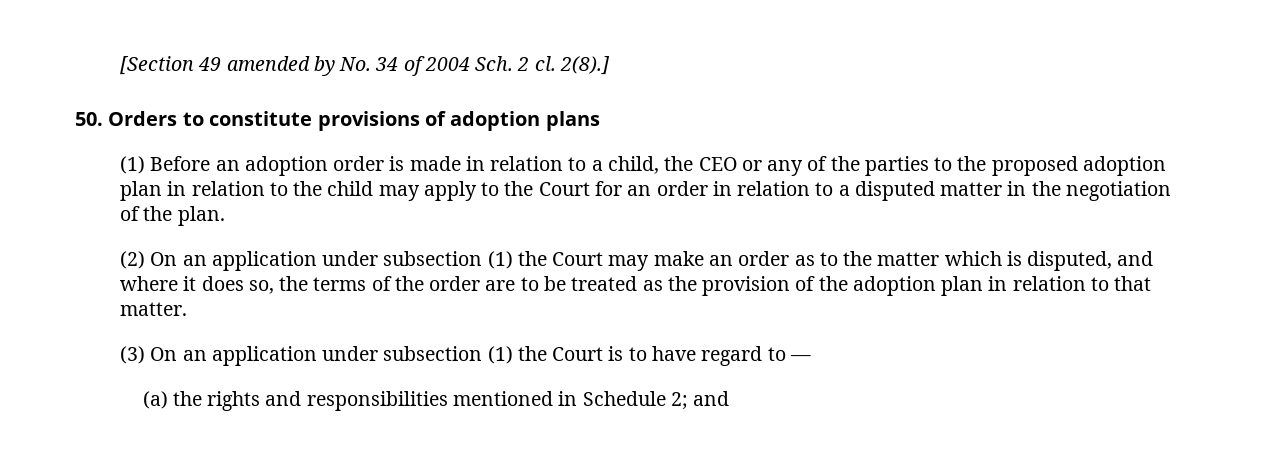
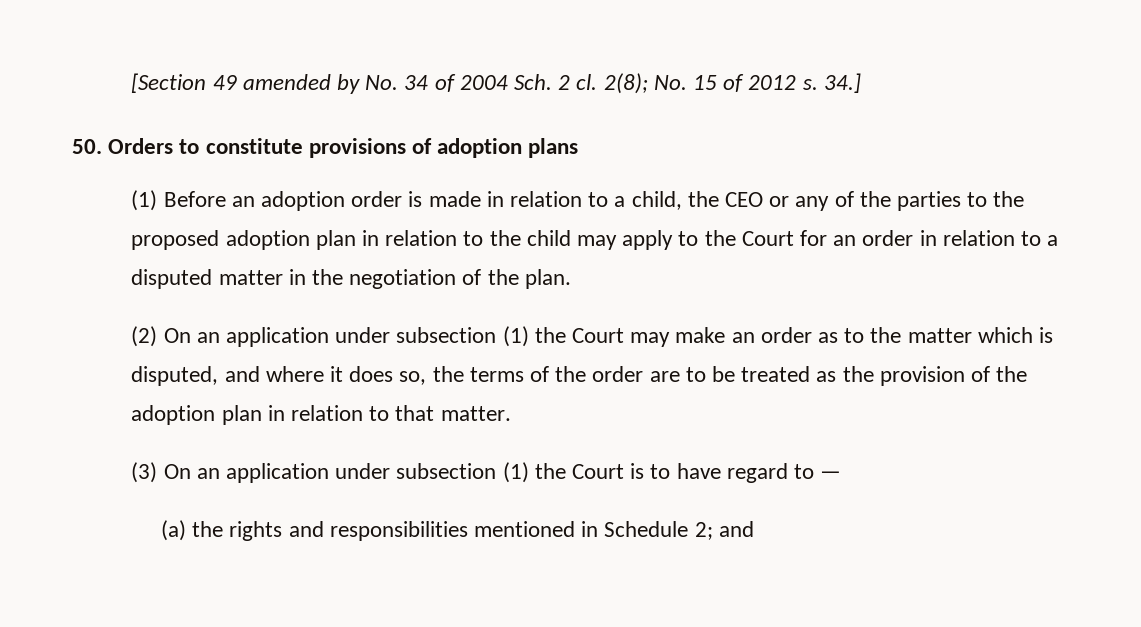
- 2(8).]
+ 2(8); No. 15 of 2012 s. 34.]

